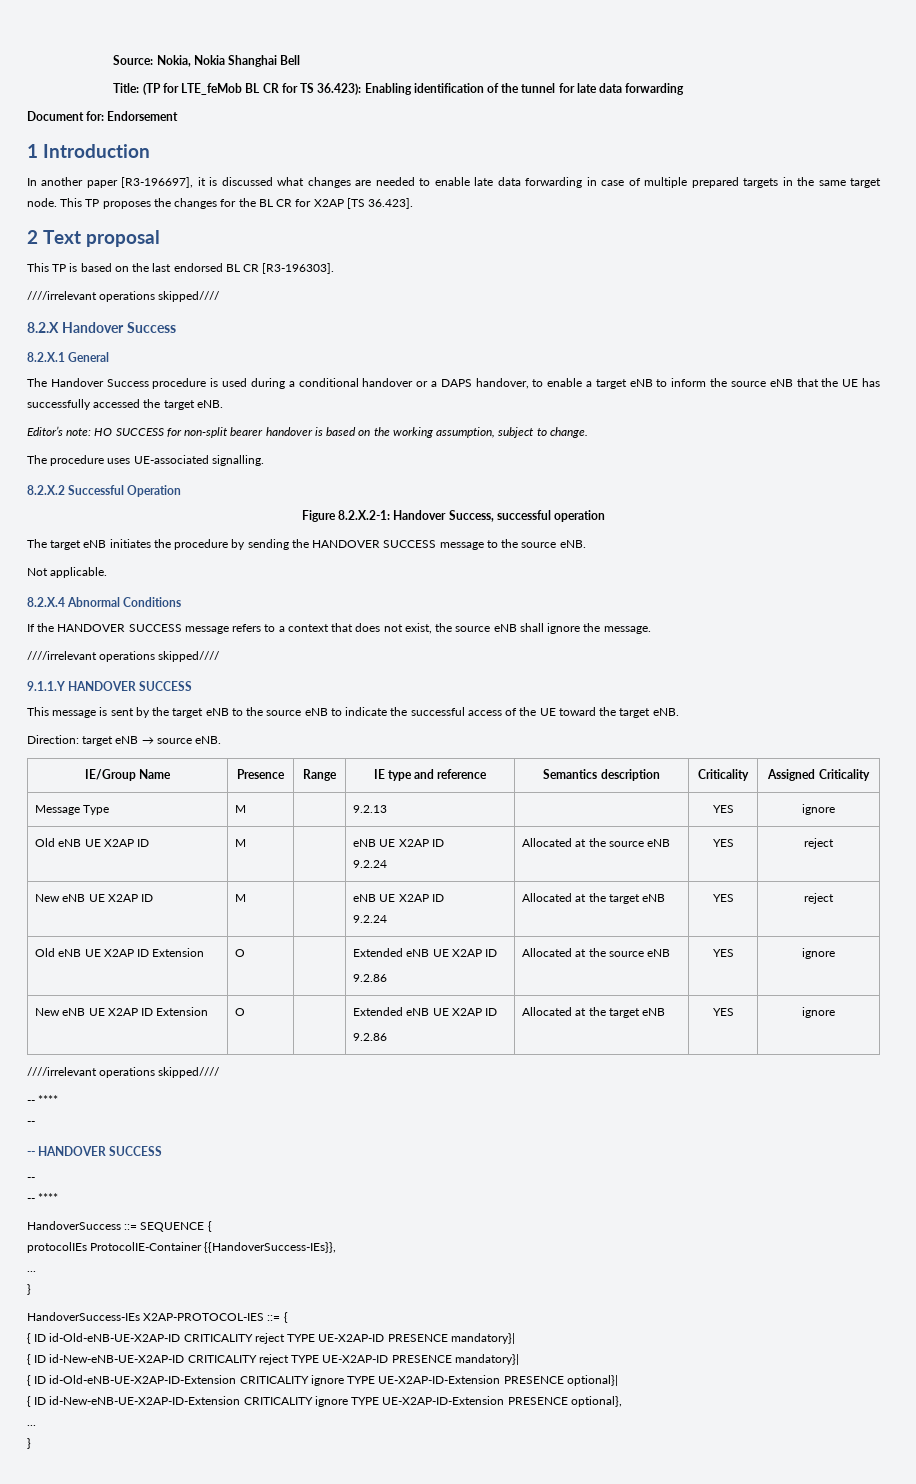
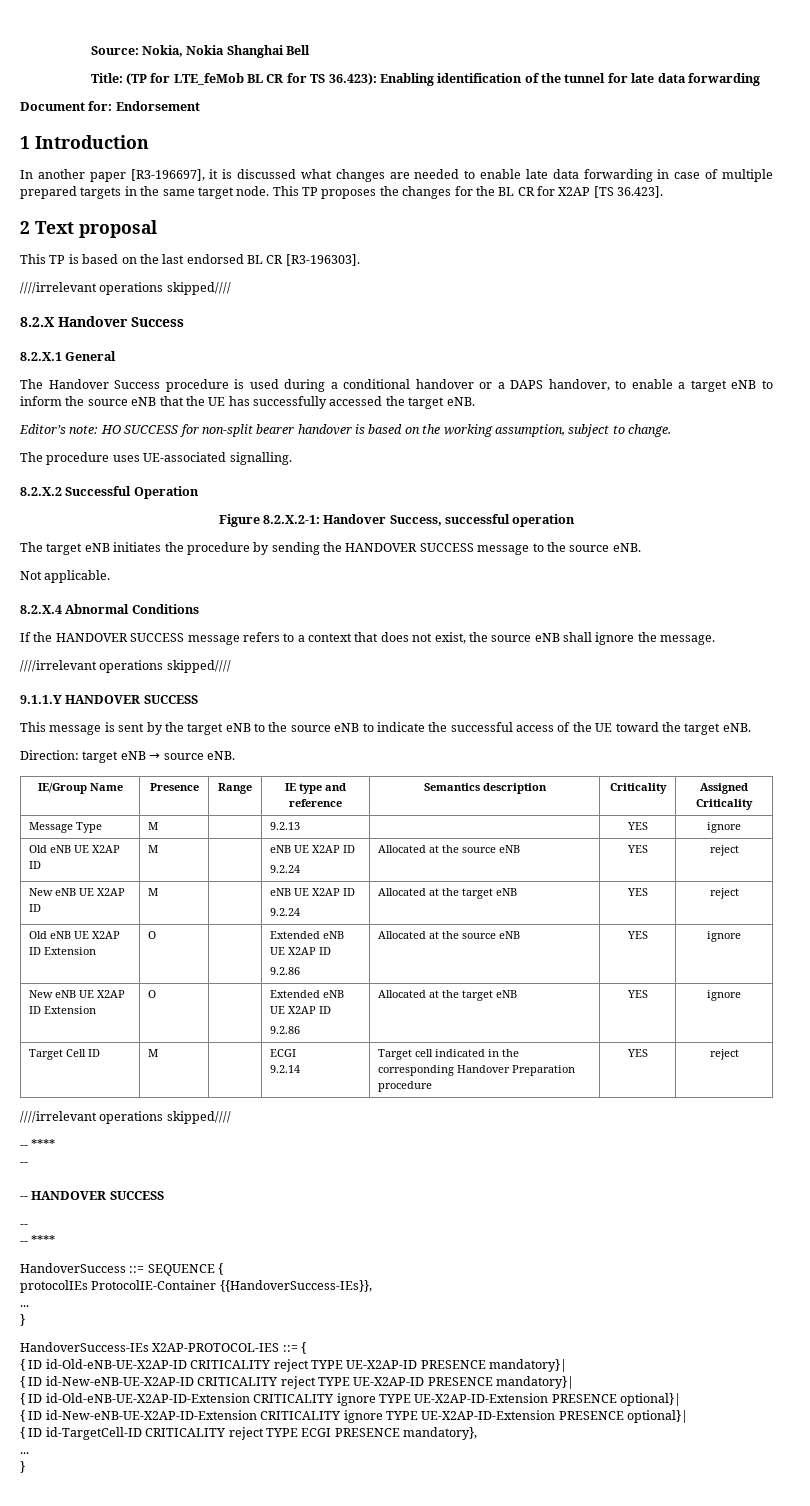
+ Target Cell ID | M | | ECGI
+ 9.2.14 | Target cell indicated in the corresponding Handover Preparation procedure | YES | reject
- { ID id-New-eNB-UE-X2AP-ID-Extension CRITICALITY ignore TYPE UE-X2AP-ID-Extension PRESENCE optional},
+ { ID id-New-eNB-UE-X2AP-ID-Extension CRITICALITY ignore TYPE UE-X2AP-ID-Extension PRESENCE optional}|
+ { ID id-TargetCell-ID CRITICALITY reject TYPE ECGI PRESENCE mandatory},

